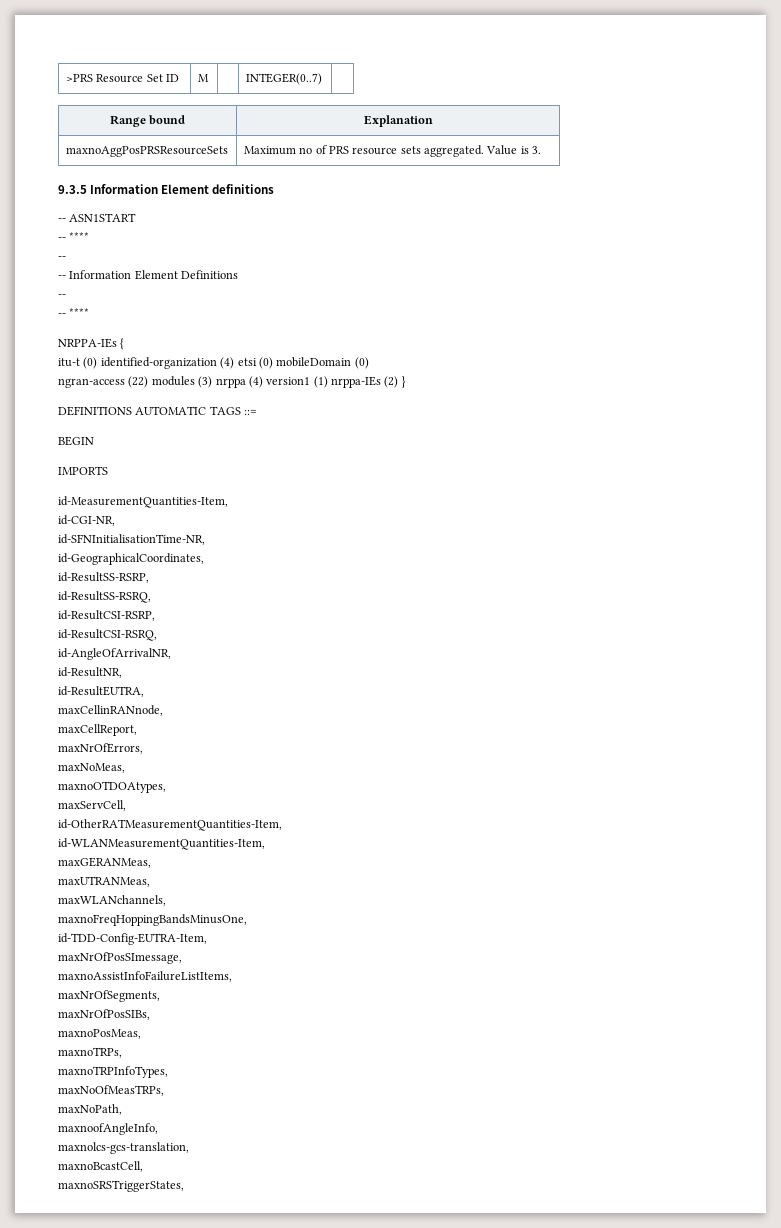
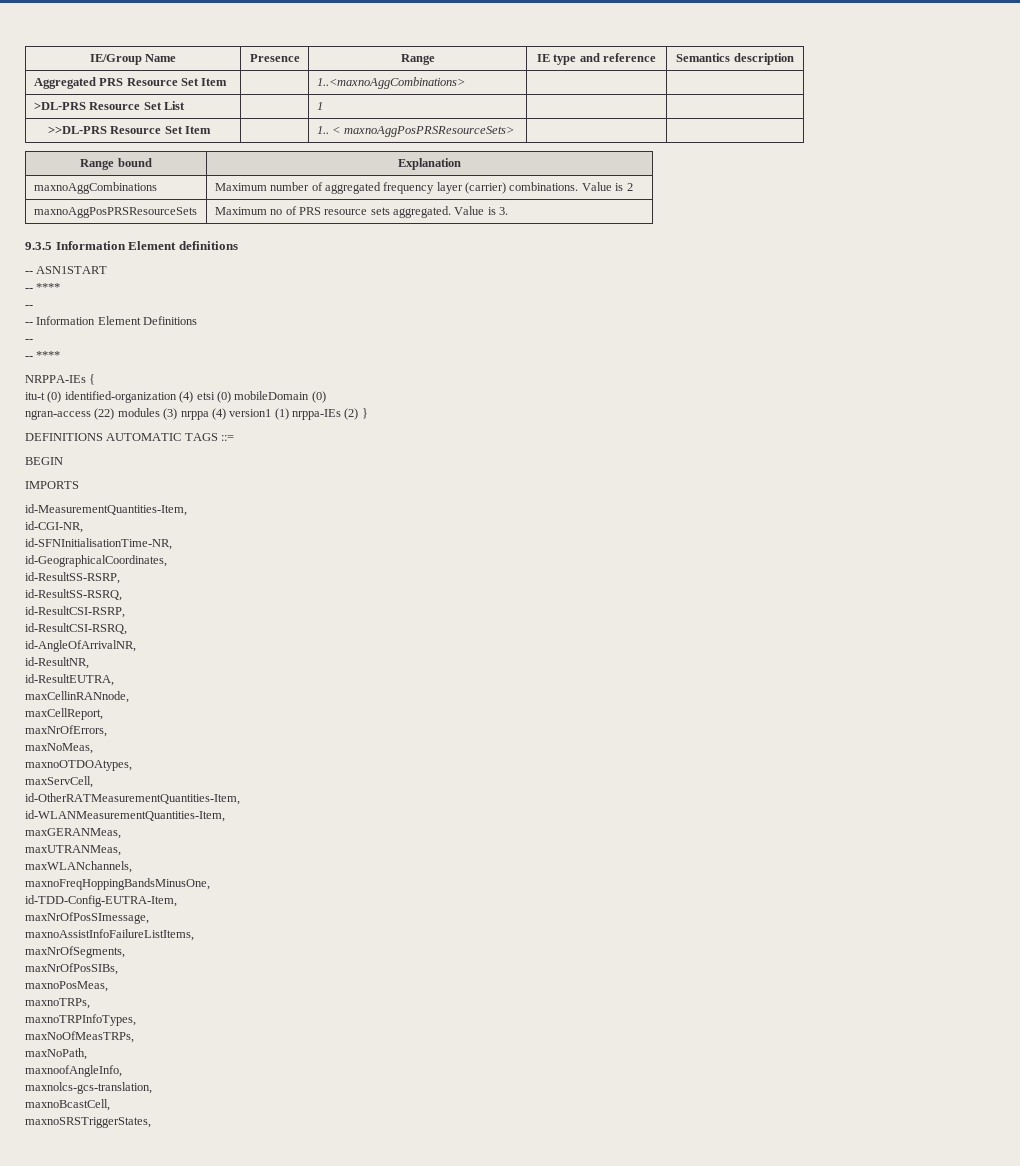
- >PRS Resource Set ID | M | | INTEGER(0..7) |
+ IE/Group Name | Presence | Range | IE type and reference | Semantics description
+ Aggregated PRS Resource Set Item | | 1..<maxnoAggCombinations> | |
+ >DL-PRS Resource Set List | | 1 | |
+ >>DL-PRS Resource Set Item | | 1.. < maxnoAggPosPRSResourceSets> | |
  Range bound | Explanation
+ maxnoAggCombinations | Maximum number of aggregated frequency layer (carrier) combinations. Value is 2

